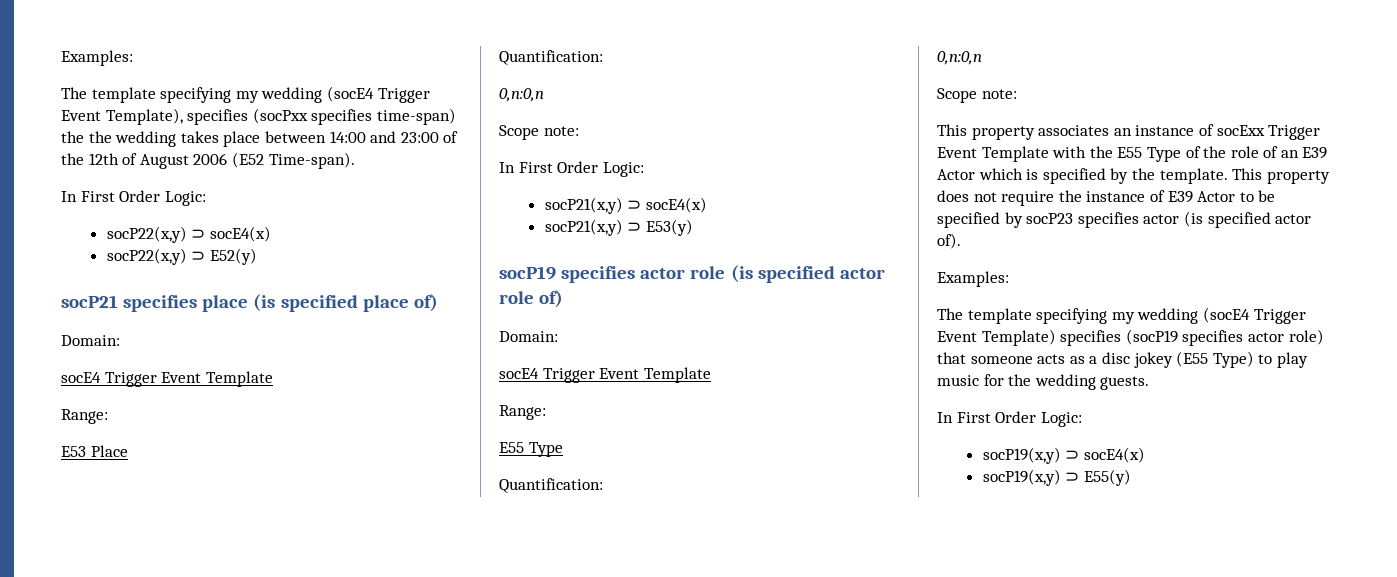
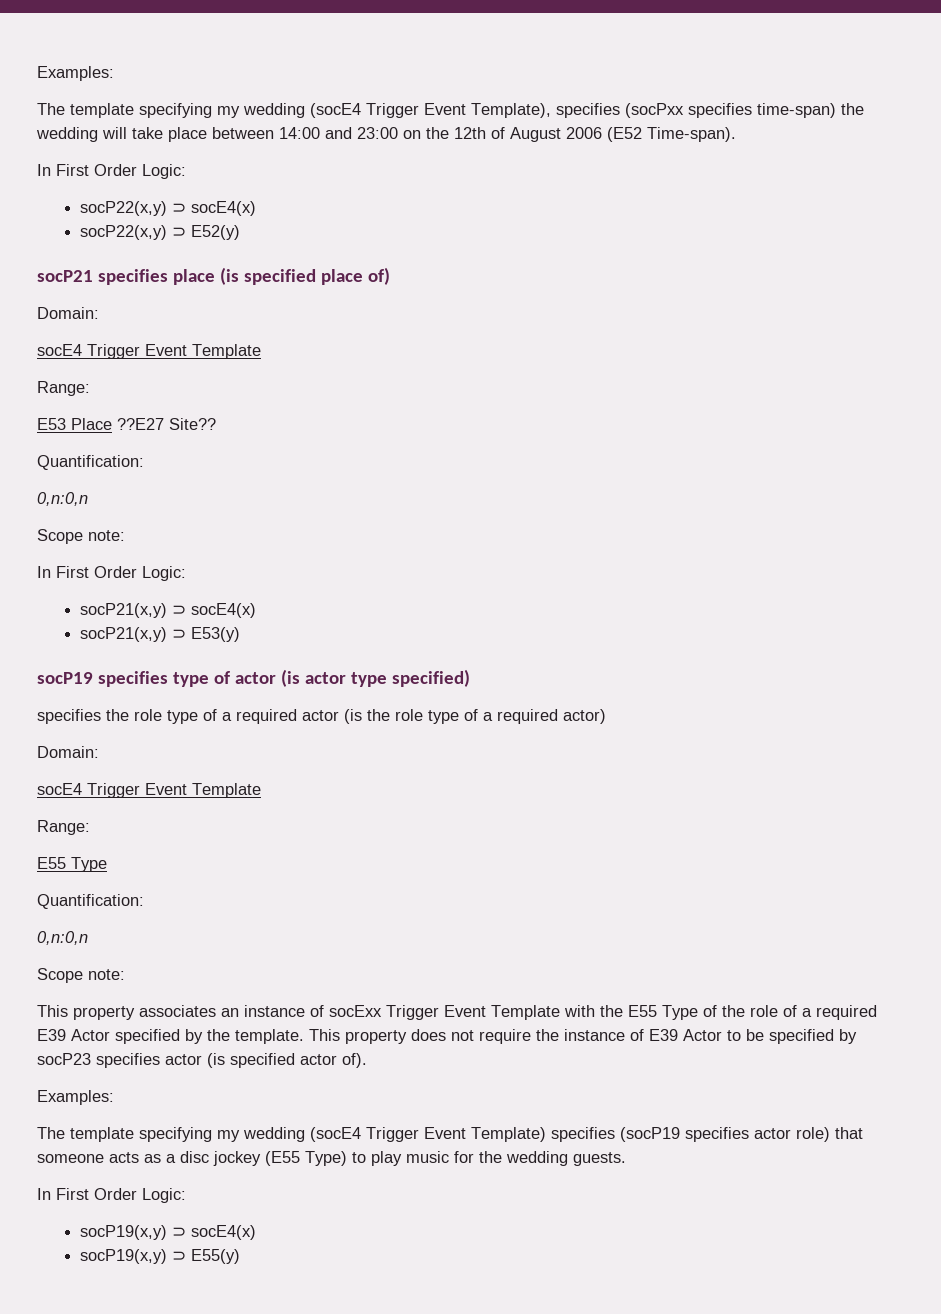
- The template specifying my wedding (socE4 Trigger Event Template), specifies (socPxx specifies time-span) the the wedding takes place between 14:00 and 23:00 of the 12th of August 2006 (E52 Time-span).
+ The template specifying my wedding (socE4 Trigger Event Template), specifies (socPxx specifies time-span) the wedding will take place between 14:00 and 23:00 on the 12th of August 2006 (E52 Time-span).
- E53 Place
+ E53 Place ??E27 Site??
- socP19 specifies actor role (is specified actor role of)
+ socP19 specifies type of actor (is actor type specified)
+ specifies the role type of a required actor (is the role type of a required actor)
- This property associates an instance of socExx Trigger Event Template with the E55 Type of the role of an E39 Actor which is specified by the template.
+ This property associates an instance of socExx Trigger Event Template with the E55 Type of the role of a required E39 Actor specified by the template.
- The template specifying my wedding (socE4 Trigger Event Template) specifies (socP19 specifies actor role) that someone acts as a disc jokey (E55 Type) to play music for the wedding guests.
+ The template specifying my wedding (socE4 Trigger Event Template) specifies (socP19 specifies actor role) that someone acts as a disc jockey (E55 Type) to play music for the wedding guests.

